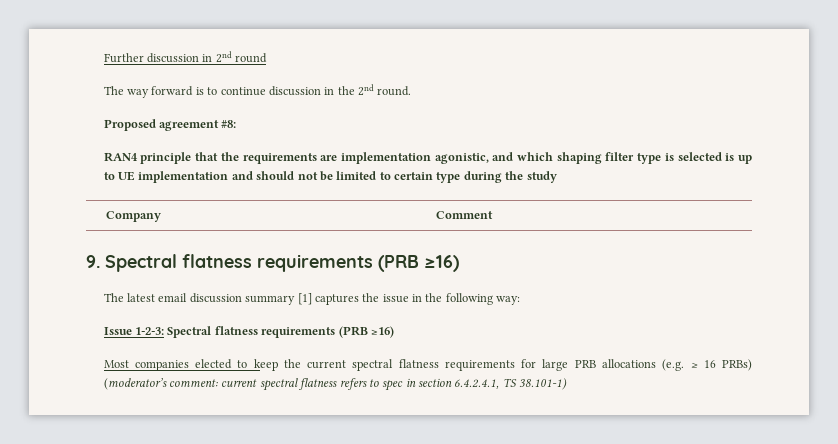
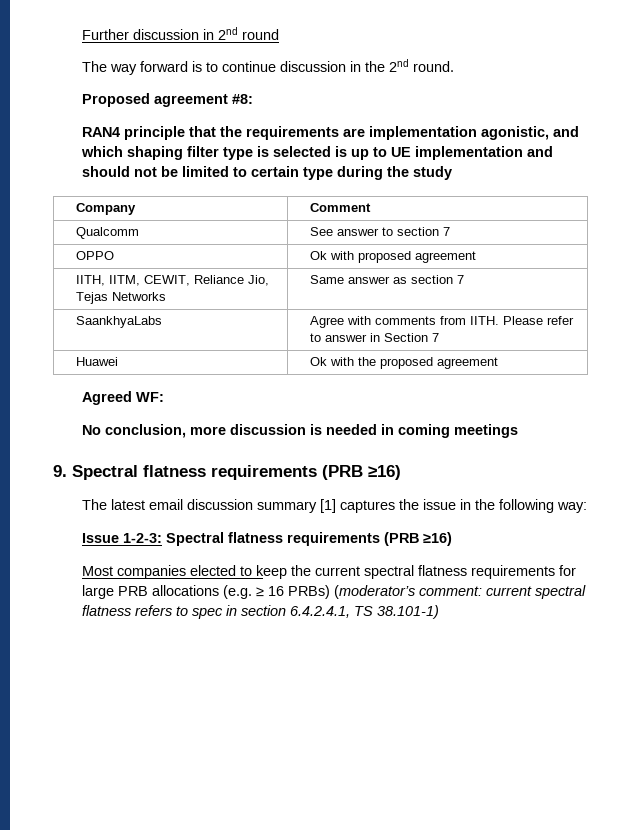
+ Qualcomm | See answer to section 7
+ OPPO | Ok with proposed agreement
+ IITH, IITM, CEWIT, Reliance Jio, Tejas Networks | Same answer as section 7
+ SaankhyaLabs | Agree with comments from IITH. Please refer to answer in Section 7
+ Huawei | Ok with the proposed agreement
+ Agreed WF:
+ No conclusion, more discussion is needed in coming meetings

